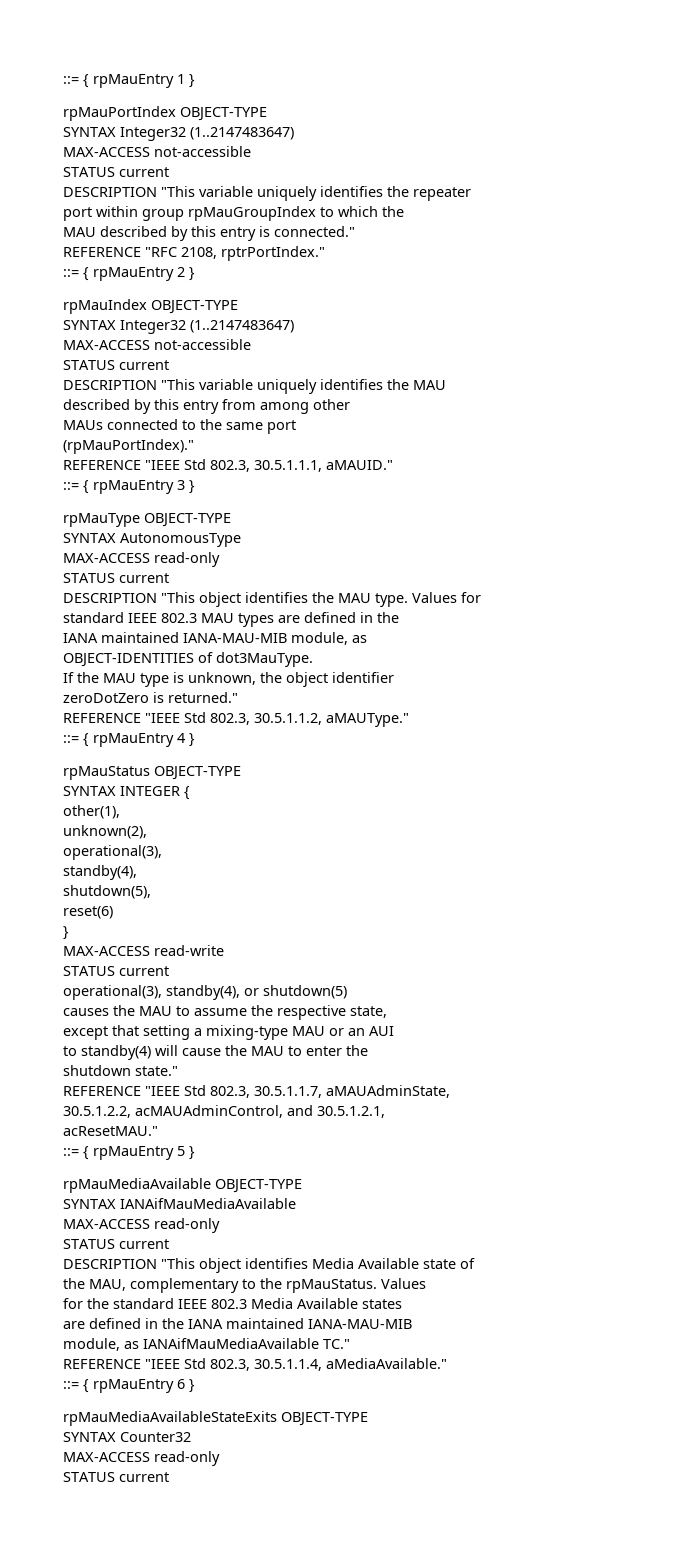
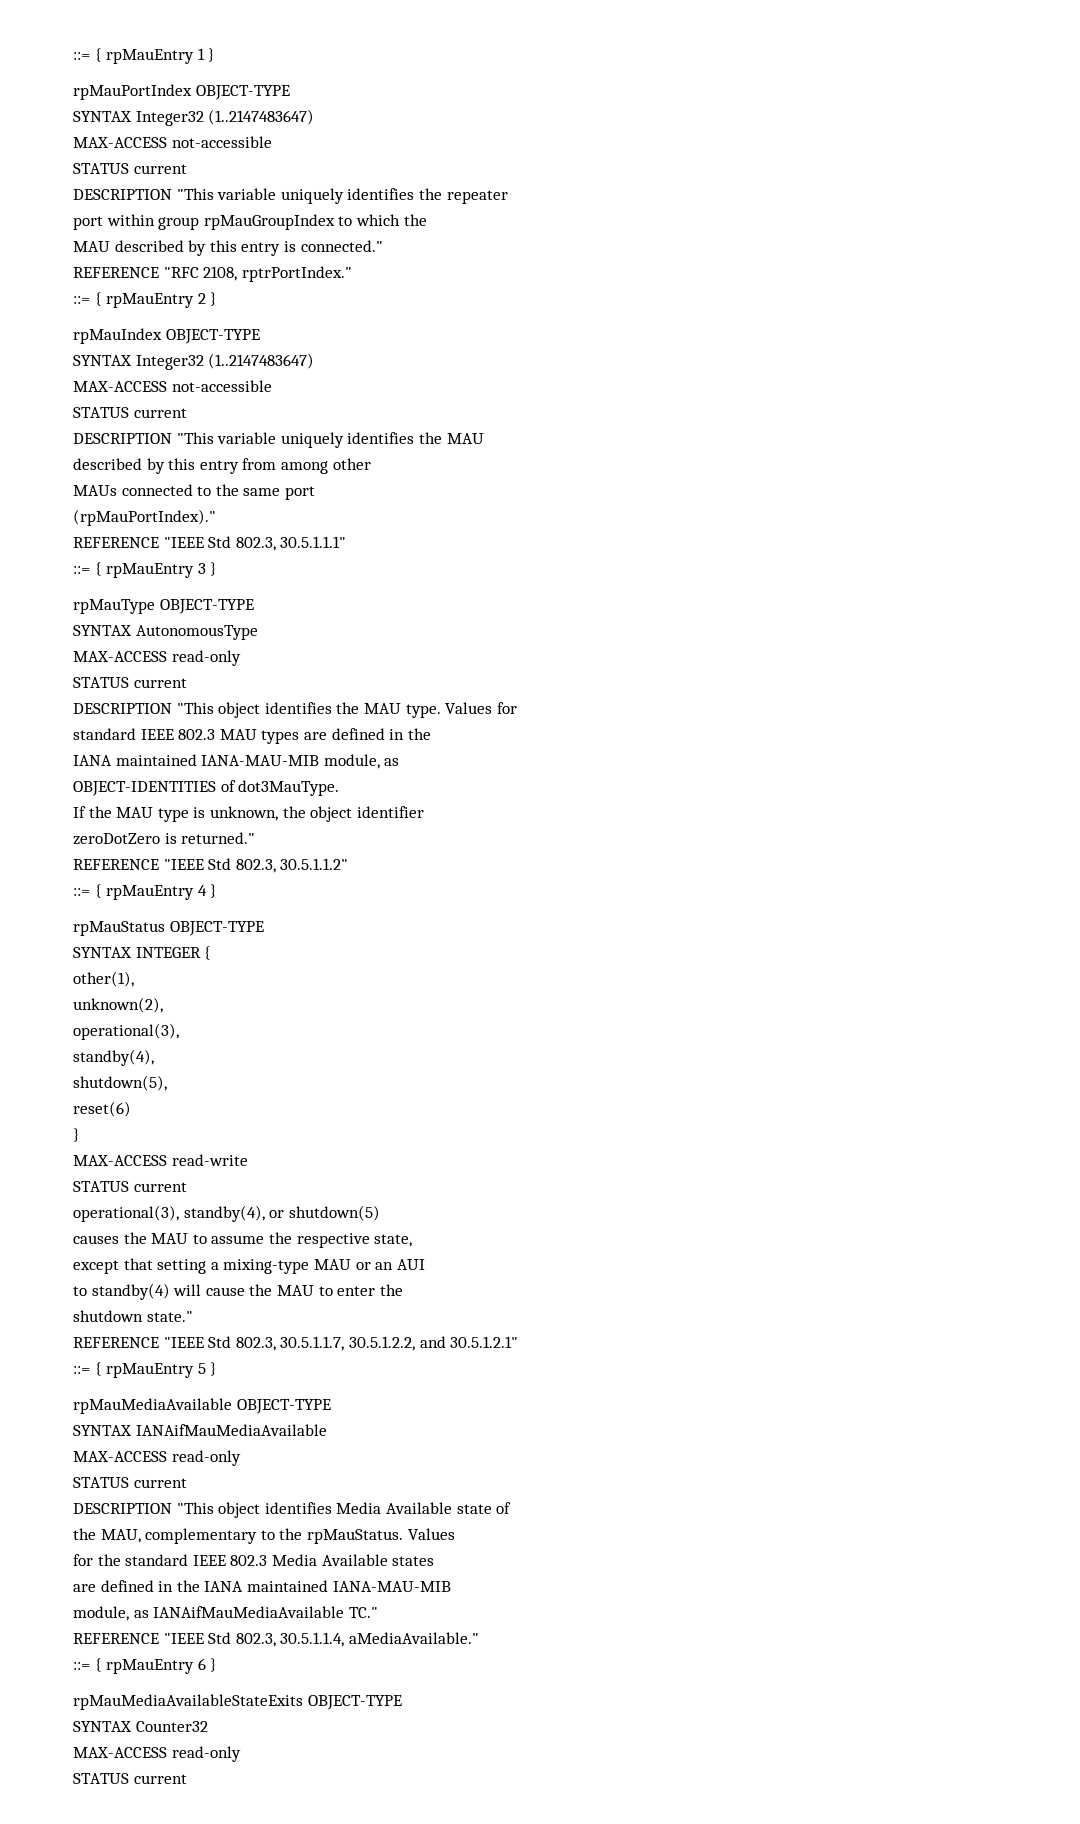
- REFERENCE "IEEE Std 802.3, 30.5.1.1.1, aMAUID."
+ REFERENCE "IEEE Std 802.3, 30.5.1.1.1"
- REFERENCE "IEEE Std 802.3, 30.5.1.1.2, aMAUType."
+ REFERENCE "IEEE Std 802.3, 30.5.1.1.2"
- REFERENCE "IEEE Std 802.3, 30.5.1.1.7, aMAUAdminState,
- 30.5.1.2.2, acMAUAdminControl, and 30.5.1.2.1,
- acResetMAU."
+ REFERENCE "IEEE Std 802.3, 30.5.1.1.7, 30.5.1.2.2, and 30.5.1.2.1"

